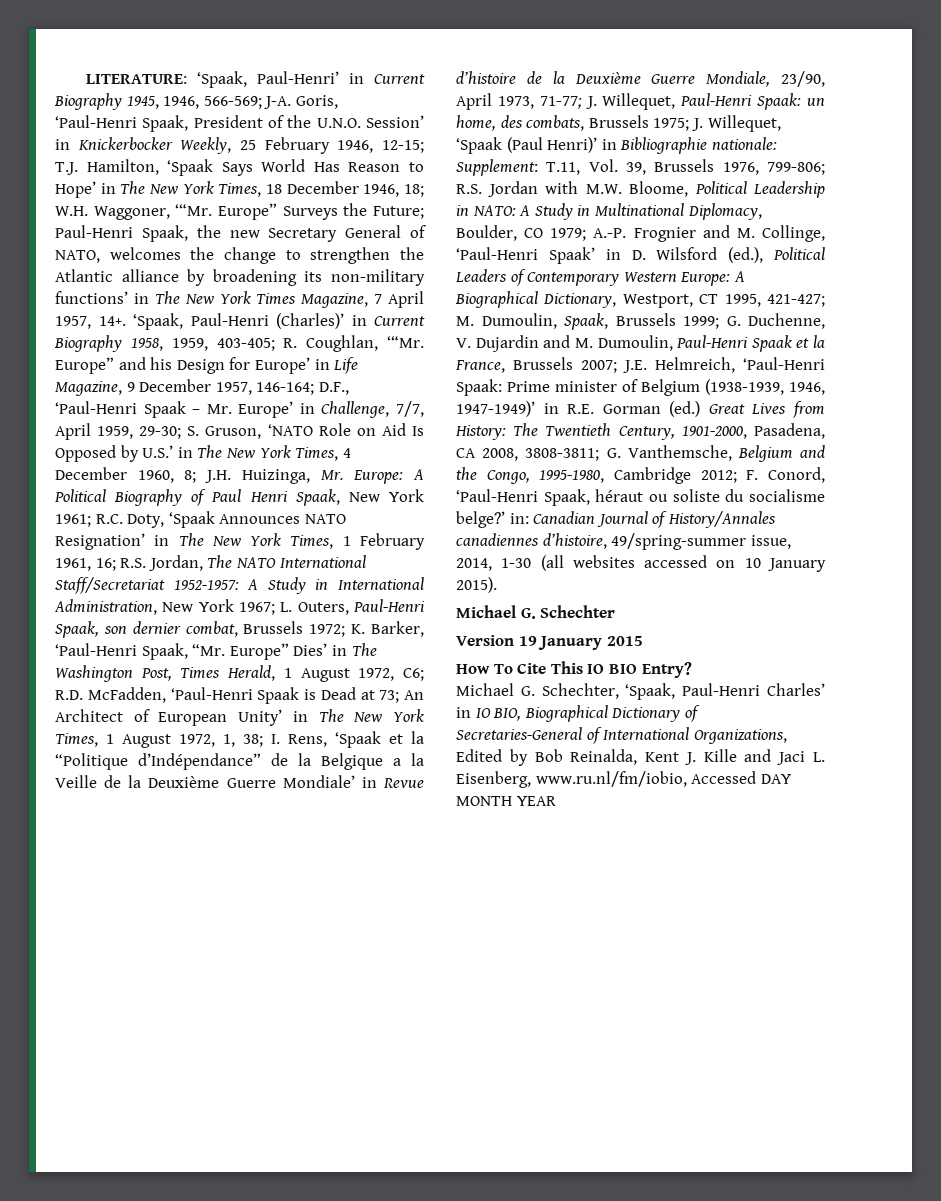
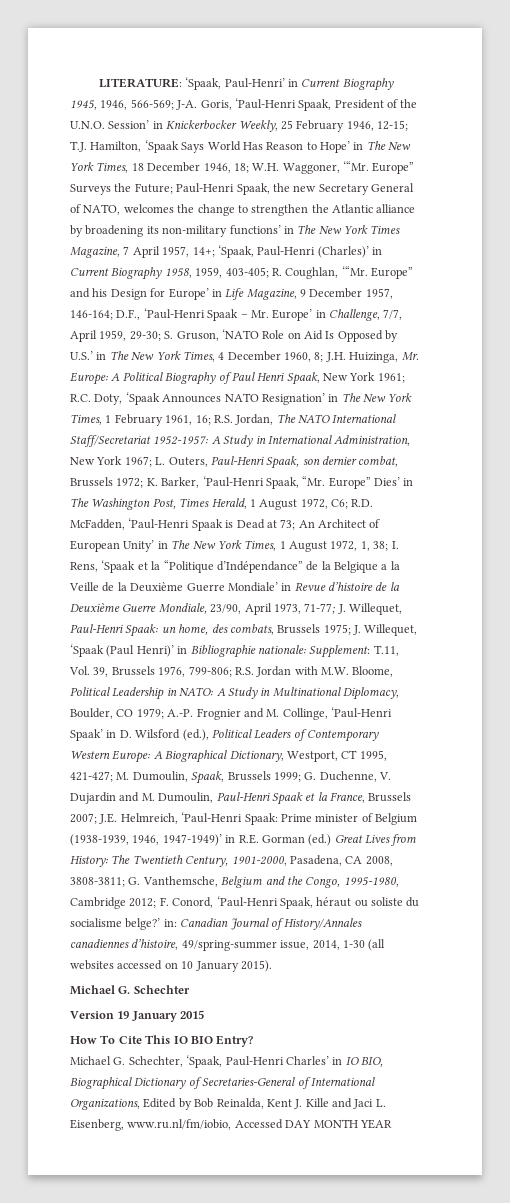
- Paul-Henri Spaak, the new Secretary General of NATO, welcomes the change to strengthen the Atlantic alliance by broadening its non-military functions’ in The New York Times Magazine, 7 April 1957, 14+.
+ Paul-Henri Spaak, the new Secretary General of NATO, welcomes the change to strengthen the Atlantic alliance by broadening its non-military functions’ in The New York Times Magazine, 7 April 1957, 14+;

